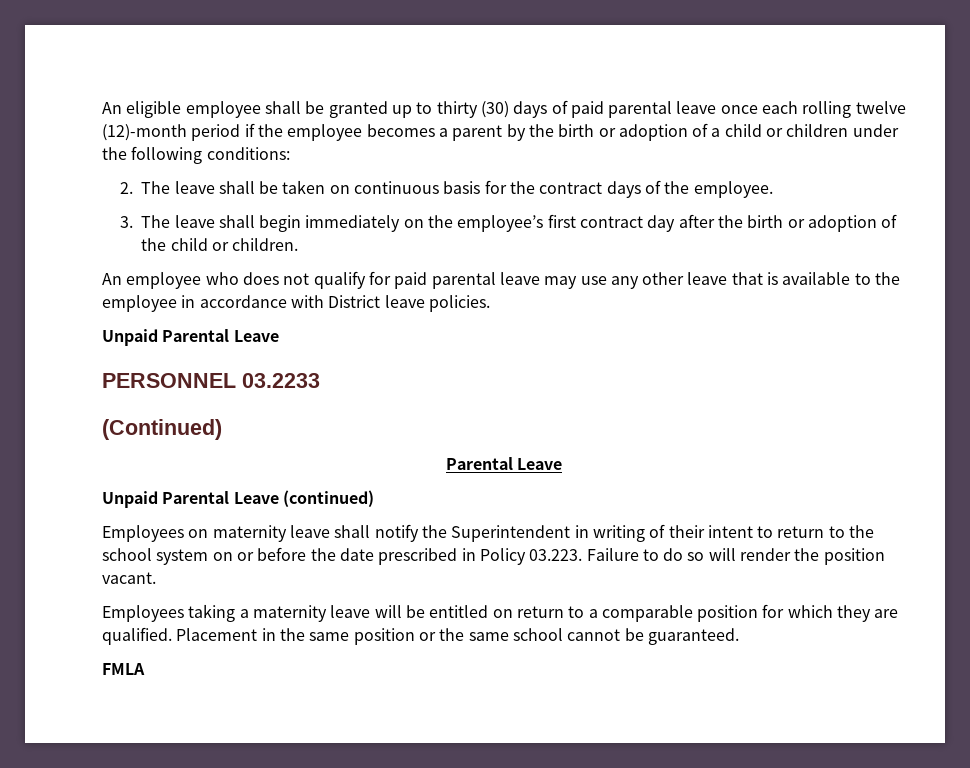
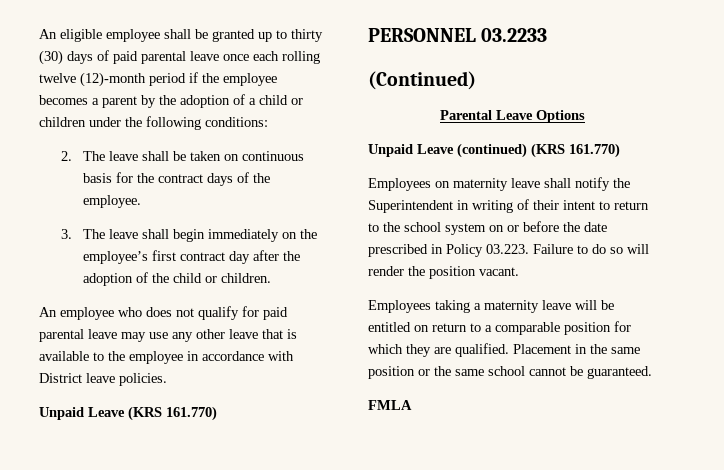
- An eligible employee shall be granted up to thirty (30) days of paid parental leave once each rolling twelve (12)-month period if the employee becomes a parent by the birth or adoption of a child or children under the following conditions:
+ An eligible employee shall be granted up to thirty (30) days of paid parental leave once each rolling twelve (12)-month period if the employee becomes a parent by the adoption of a child or children under the following conditions:
- 3. The leave shall begin immediately on the employee’s first contract day after the birth or adoption of the child or children.
+ 3. The leave shall begin immediately on the employee’s first contract day after the adoption of the child or children.
  An employee who does not qualify for paid parental leave may use any other leave that is available to the employee in accordance with District leave policies.
- Unpaid Parental Leave
+ Unpaid Leave (KRS 161.770)
  (Continued)
- Parental Leave
- Unpaid Parental Leave (continued)
+ Parental Leave Options
+ Unpaid Leave (continued) (KRS 161.770)

